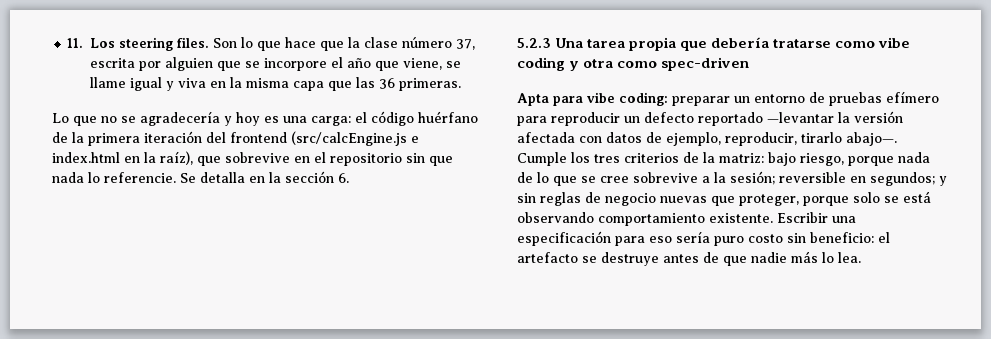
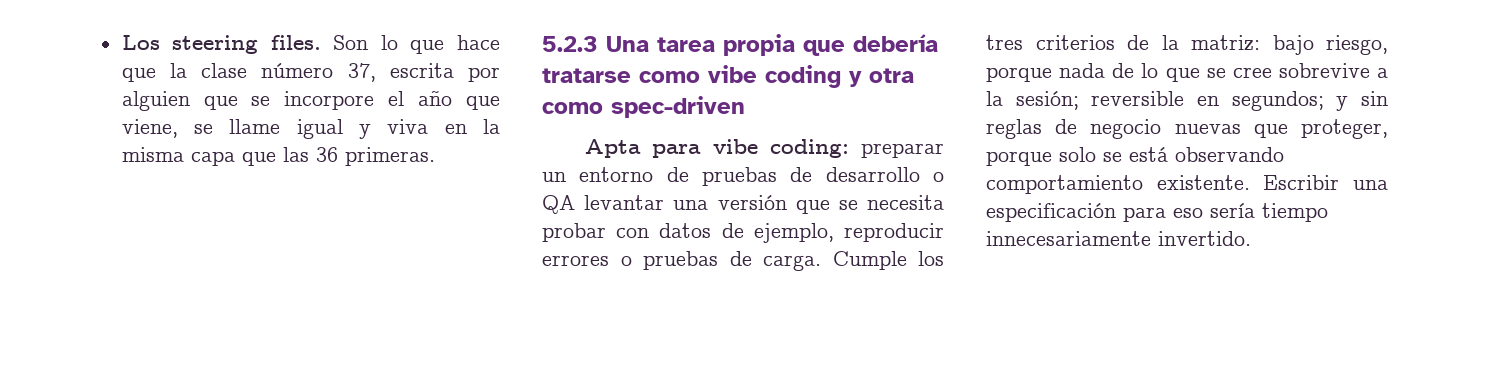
- 11. Los steering files.
+ Los steering files.
- Lo que no se agradecería y hoy es una carga: el código huérfano de la primera iteración del frontend (src/calcEngine.js e index.html en la raíz), que sobrevive en el repositorio sin que nada lo referencie. Se detalla en la sección 6.
- Apta para vibe coding: preparar un entorno de pruebas efímero para reproducir un defecto reportado —levantar la versión afectada con datos de ejemplo, reproducir, tirarlo abajo—.
+ Apta para vibe coding: preparar un entorno de pruebas de desarrollo o QA levantar una versión que se necesita probar con datos de ejemplo, reproducir errores o pruebas de carga.
- Escribir una especificación para eso sería puro costo sin beneficio: el artefacto se destruye antes de que nadie más lo lea.
+ Escribir una especificación para eso sería tiempo innecesariamente invertido.

